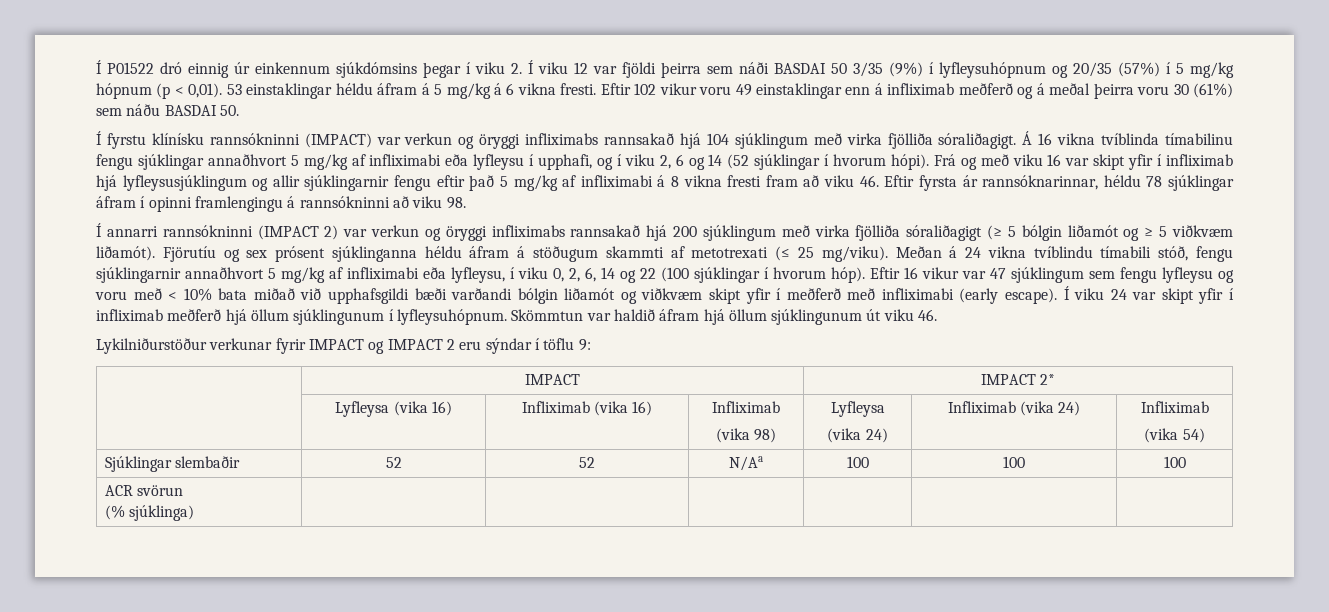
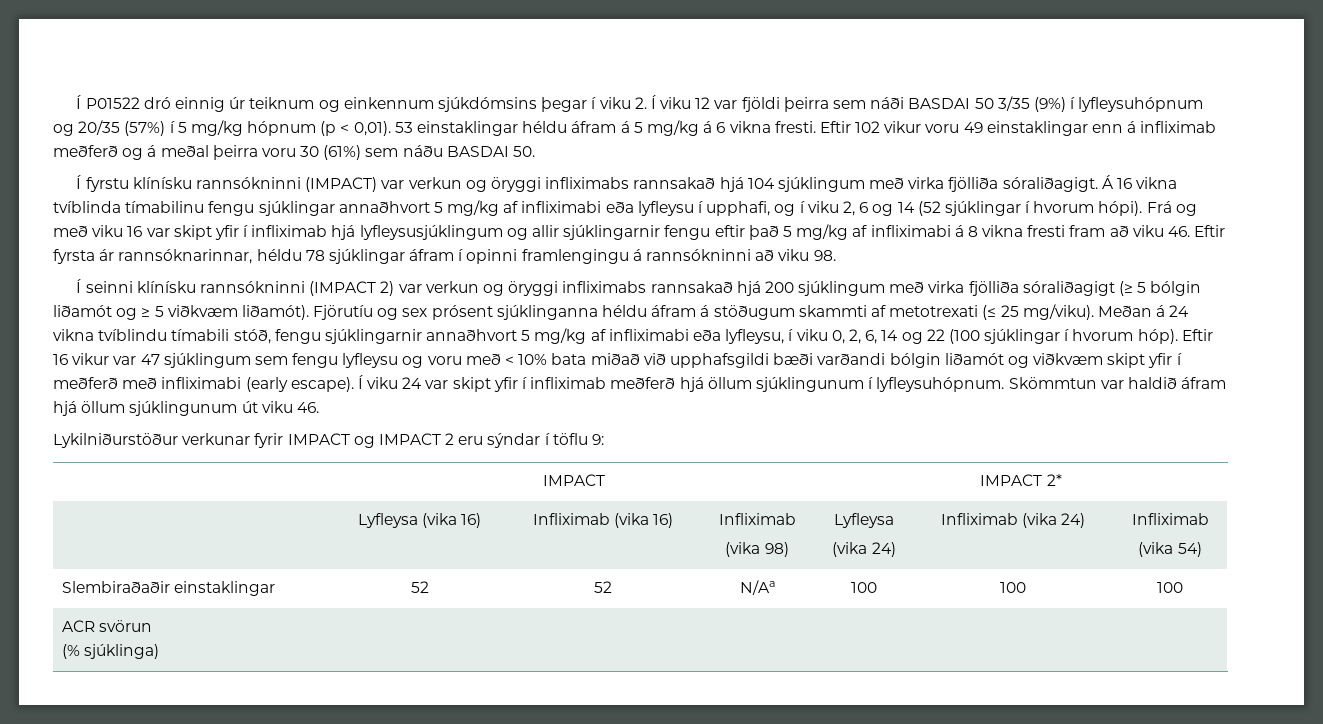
- Í P01522 dró einnig úr einkennum sjúkdómsins þegar í viku 2. Í viku 12 var fjöldi þeirra sem náði BASDAI 50 3/35 (9%) í lyfleysuhópnum og 20/35 (57%) í 5 mg/kg hópnum (p < 0,01).
+ Í P01522 dró einnig úr teiknum og einkennum sjúkdómsins þegar í viku 2. Í viku 12 var fjöldi þeirra sem náði BASDAI 50 3/35 (9%) í lyfleysuhópnum og 20/35 (57%) í 5 mg/kg hópnum (p < 0,01).
- Í annarri rannsókninni (IMPACT 2) var verkun og öryggi infliximabs rannsakað hjá 200 sjúklingum með virka fjölliða sóraliðagigt (≥ 5 bólgin liðamót og ≥ 5 viðkvæm liðamót).
+ Í seinni klínísku rannsókninni (IMPACT 2) var verkun og öryggi infliximabs rannsakað hjá 200 sjúklingum með virka fjölliða sóraliðagigt (≥ 5 bólgin liðamót og ≥ 5 viðkvæm liðamót).
- Sjúklingar slembaðir | 52 | 52 | N/Aa | 100 | 100 | 100
+ Slembiraðaðir einstaklingar | 52 | 52 | N/Aa | 100 | 100 | 100

